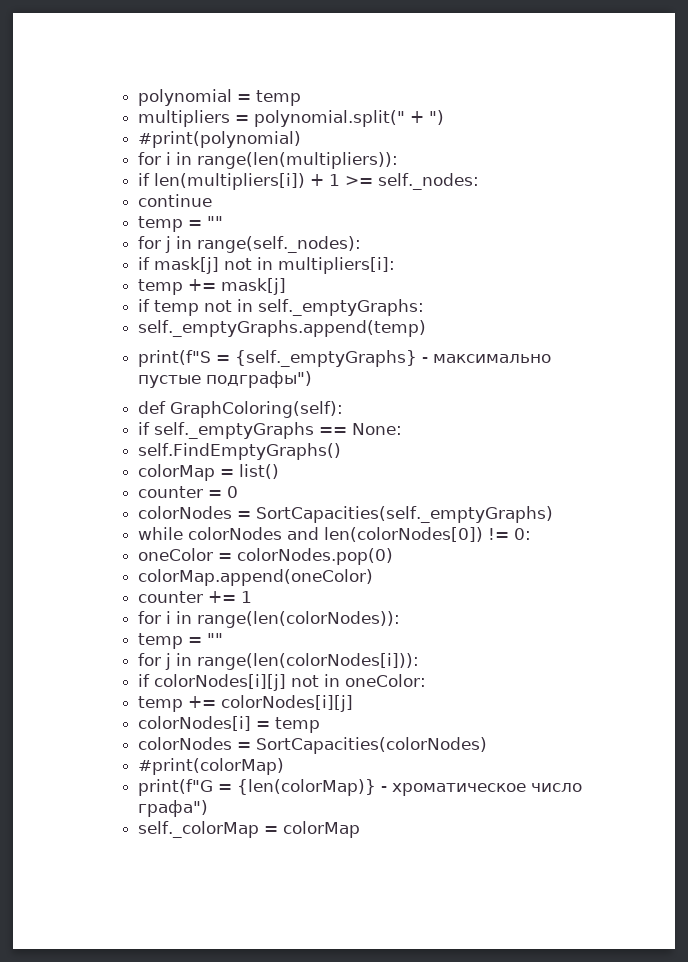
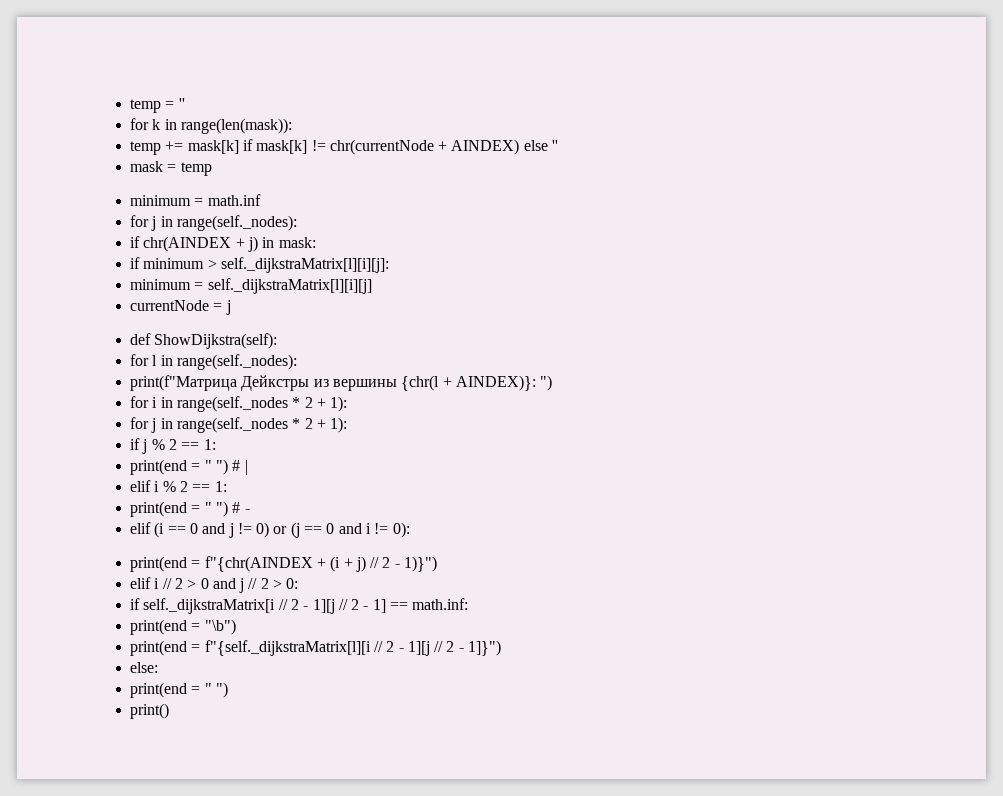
- polynomial = temp
- multipliers = polynomial.split(" + ")
- #print(polynomial)
- for i in range(len(multipliers)):
- if len(multipliers[i]) + 1 >= self._nodes:
- continue
- temp = ""
+ temp = ''
+ for k in range(len(mask)):
+ temp += mask[k] if mask[k] != chr(currentNode + AINDEX) else ''
+ mask = temp
+ minimum = math.inf
- if mask[j] not in multipliers[i]:
- temp += mask[j]
- if temp not in self._emptyGraphs:
- self._emptyGraphs.append(temp)
- print(f"S = {self._emptyGraphs} - максимально пустые подграфы")
- def GraphColoring(self):
- if self._emptyGraphs == None:
- self.FindEmptyGraphs()
- colorMap = list()
- counter = 0
- colorNodes = SortCapacities(self._emptyGraphs)
- while colorNodes and len(colorNodes[0]) != 0:
- oneColor = colorNodes.pop(0)
- colorMap.append(oneColor)
- counter += 1
- for i in range(len(colorNodes)):
- temp = ""
- for j in range(len(colorNodes[i])):
- if colorNodes[i][j] not in oneColor:
- temp += colorNodes[i][j]
- colorNodes[i] = temp
- colorNodes = SortCapacities(colorNodes)
- #print(colorMap)
- print(f"G = {len(colorMap)} - хроматическое число графа")
- self._colorMap = colorMap
+ if chr(AINDEX + j) in mask:
+ if minimum > self._dijkstraMatrix[l][i][j]:
+ minimum = self._dijkstraMatrix[l][i][j]
+ currentNode = j
+ def ShowDijkstra(self):
+ for l in range(self._nodes):
+ print(f"Матрица Дейкстры из вершины {chr(l + AINDEX)}: ")
+ for i in range(self._nodes * 2 + 1):
+ for j in range(self._nodes * 2 + 1):
+ if j % 2 == 1:
+ print(end = " ") # |
+ elif i % 2 == 1:
+ print(end = " ") # -
+ elif (i == 0 and j != 0) or (j == 0 and i != 0):
+ print(end = f"{chr(AINDEX + (i + j) // 2 - 1)}")
+ elif i // 2 > 0 and j // 2 > 0:
+ if self._dijkstraMatrix[i // 2 - 1][j // 2 - 1] == math.inf:
+ print(end = "\b")
+ print(end = f"{self._dijkstraMatrix[l][i // 2 - 1][j // 2 - 1]}")
+ else:
+ print(end = " ")
+ print()

